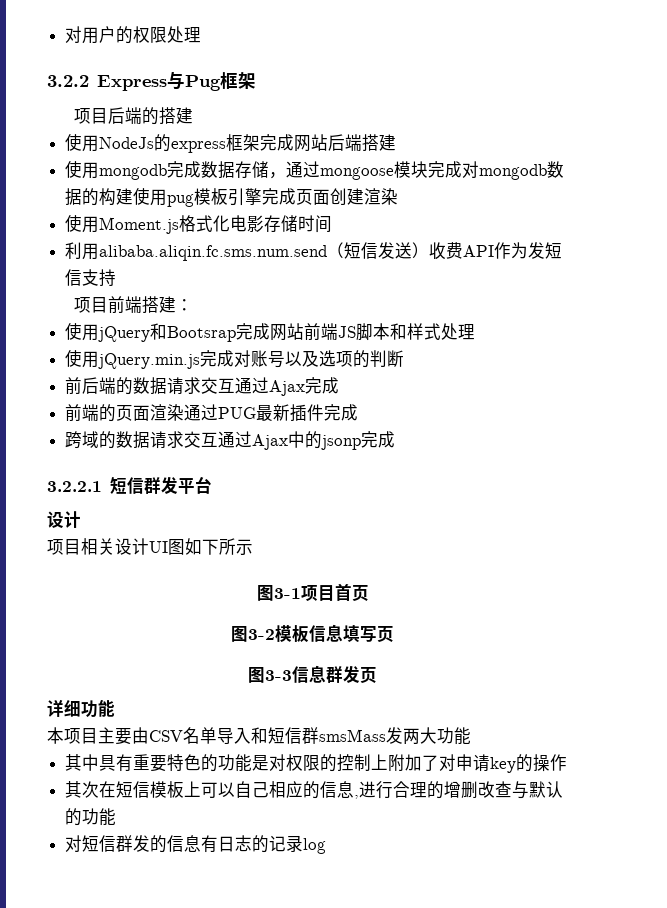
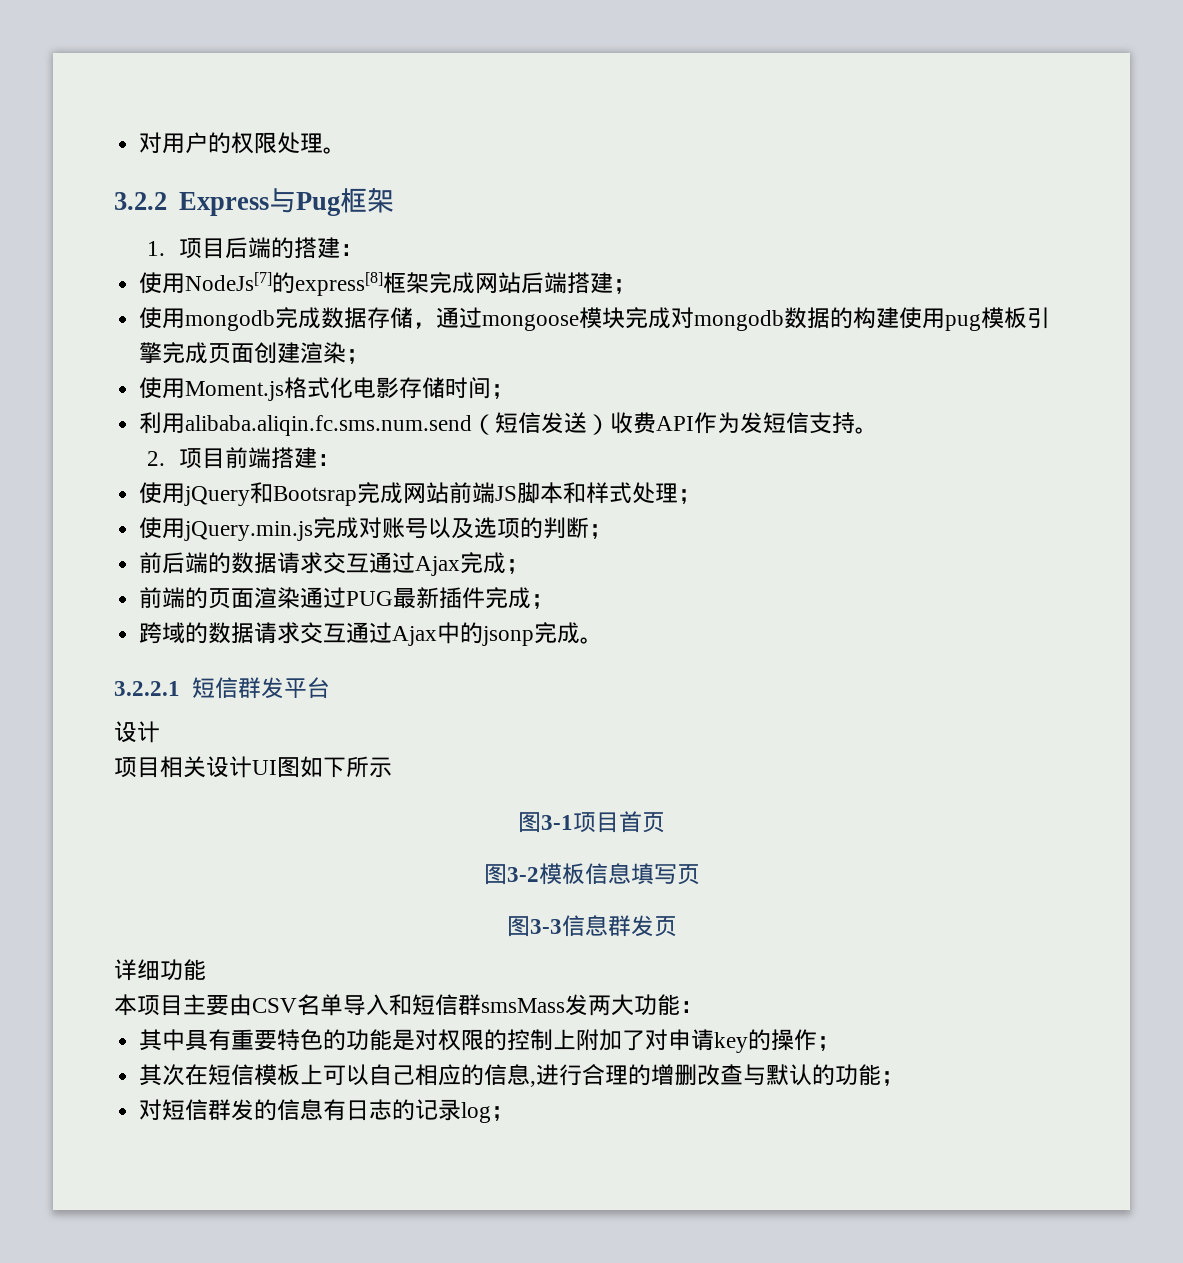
- 对用户的权限处理
+ 对用户的权限处理。
- 项目后端的搭建
- 使用NodeJs的express框架完成网站后端搭建
+ 1.项目后端的搭建：
+ 使用NodeJs[7]的express[8]框架完成网站后端搭建；
- 使用mongodb完成数据存储，通过mongoose模块完成对mongodb数据的构建使用pug模板引擎完成页面创建渲染
+ 使用mongodb完成数据存储，通过mongoose模块完成对mongodb数据的构建使用pug模板引擎完成页面创建渲染；
- 使用Moment.js格式化电影存储时间
+ 使用Moment.js格式化电影存储时间；
- 利用alibaba.aliqin.fc.sms.num.send（短信发送）收费API作为发短信支持
- 项目前端搭建：
+ 利用alibaba.aliqin.fc.sms.num.send（短信发送）收费API作为发短信支持。
+ 2.项目前端搭建：
- 使用jQuery和Bootsrap完成网站前端JS脚本和样式处理
+ 使用jQuery和Bootsrap完成网站前端JS脚本和样式处理；
- 使用jQuery.min.js完成对账号以及选项的判断
+ 使用jQuery.min.js完成对账号以及选项的判断；
- 前后端的数据请求交互通过Ajax完成
+ 前后端的数据请求交互通过Ajax完成；
- 前端的页面渲染通过PUG最新插件完成
+ 前端的页面渲染通过PUG最新插件完成；
- 跨域的数据请求交互通过Ajax中的jsonp完成
+ 跨域的数据请求交互通过Ajax中的jsonp完成。
- 本项目主要由CSV名单导入和短信群smsMass发两大功能
+ 本项目主要由CSV名单导入和短信群smsMass发两大功能：
- 其中具有重要特色的功能是对权限的控制上附加了对申请key的操作
+ 其中具有重要特色的功能是对权限的控制上附加了对申请key的操作；
- 其次在短信模板上可以自己相应的信息,进行合理的增删改查与默认的功能
+ 其次在短信模板上可以自己相应的信息,进行合理的增删改查与默认的功能；
- 对短信群发的信息有日志的记录log
+ 对短信群发的信息有日志的记录log；

